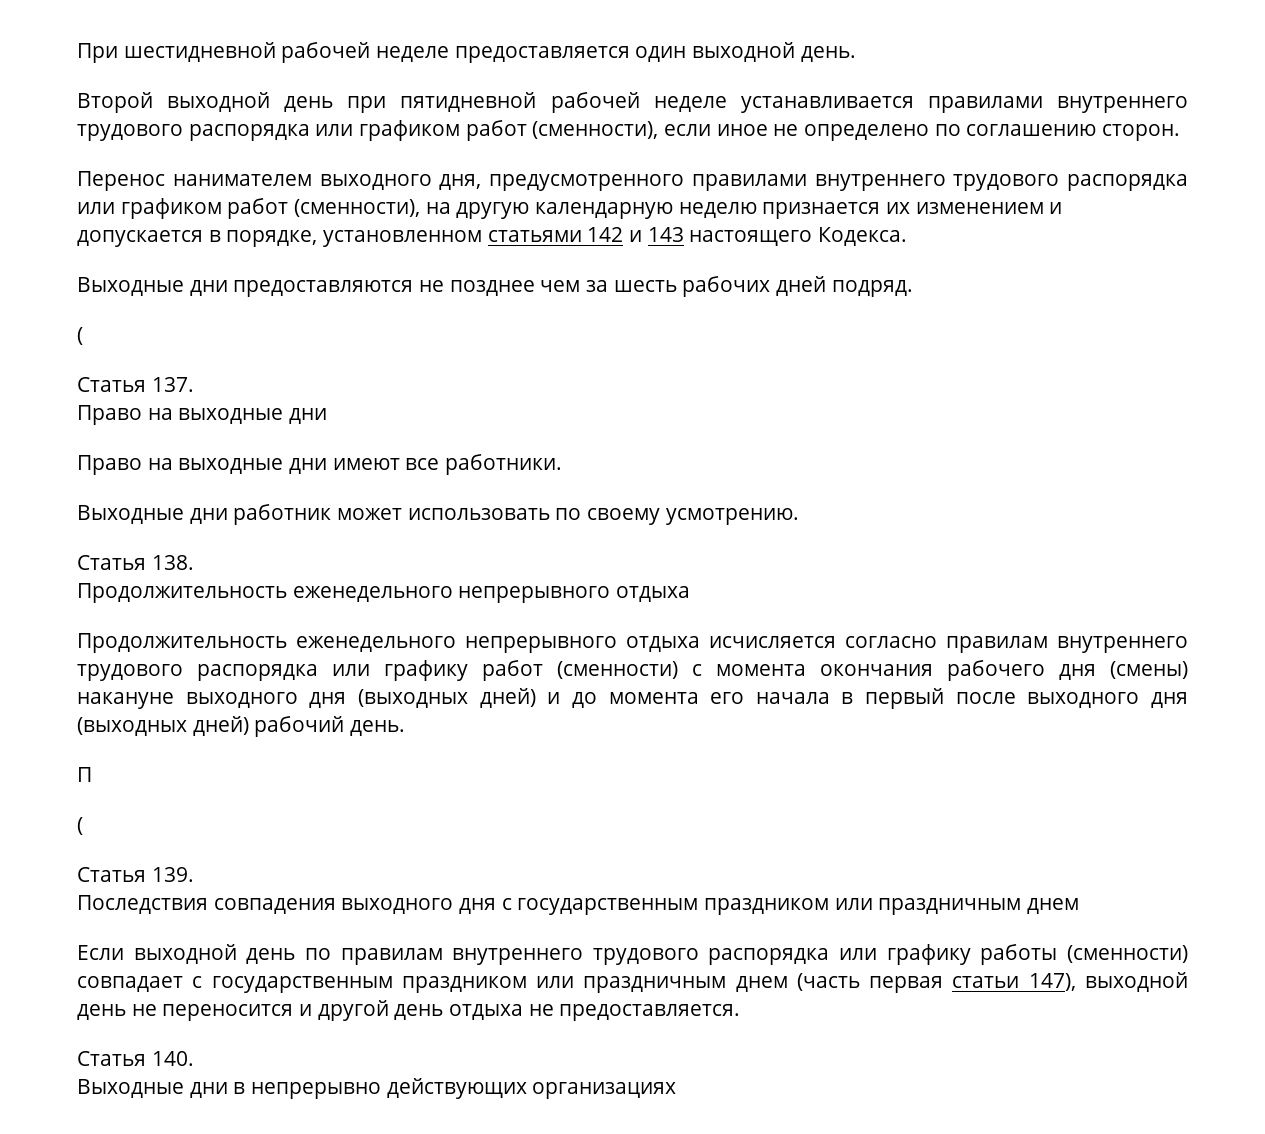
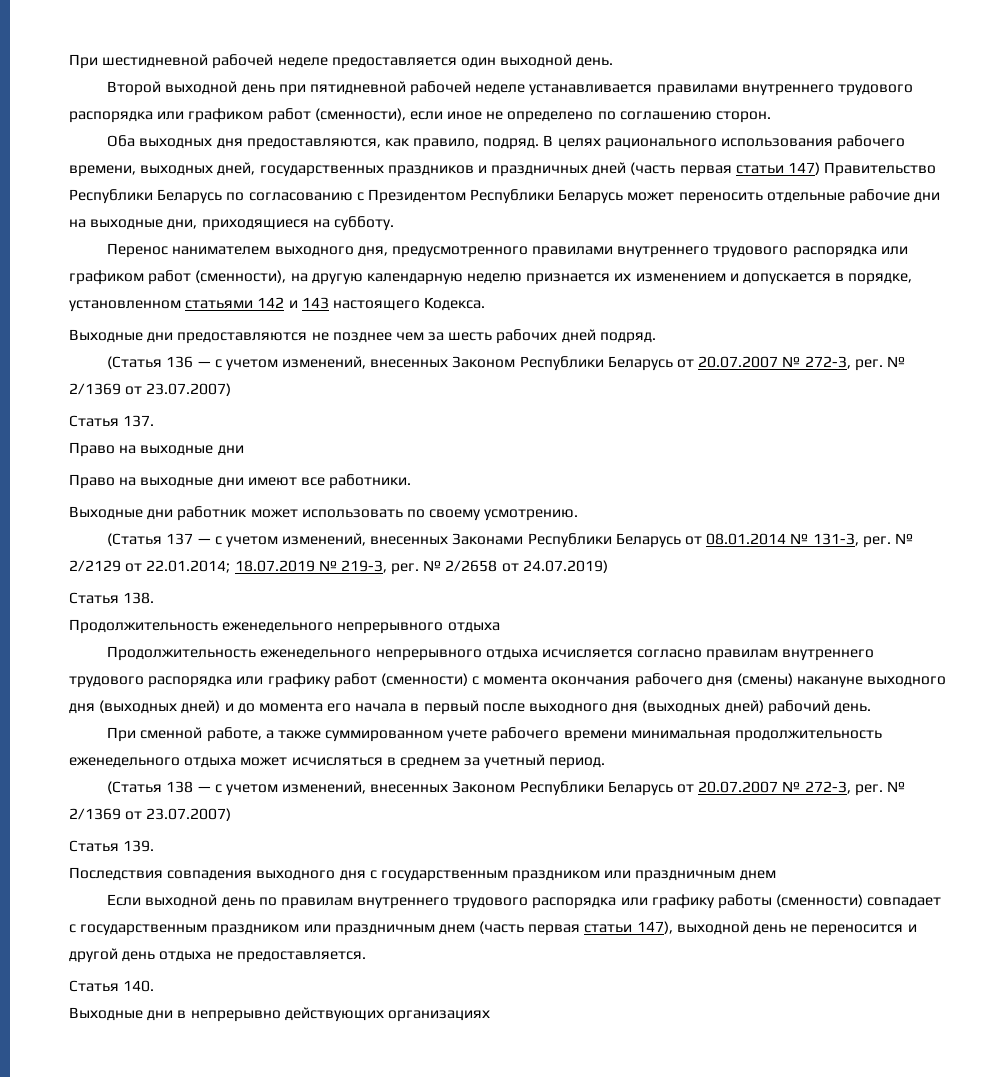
+ Оба выходных дня предоставляются, как правило, подряд. В целях рационального использования рабочего времени, выходных дней, государственных праздников и праздничных дней (часть первая статьи 147) Правительство Республики Беларусь по согласованию с Президентом Республики Беларусь может переносить отдельные рабочие дни на выходные дни, приходящиеся на субботу.
  Выходные дни предоставляются не позднее чем за шесть рабочих дней подряд.
- (
+ (Статья 136 — с учетом изменений, внесенных Законом Республики Беларусь от 20.07.2007 № 272-З, рег. № 2/1369 от 23.07.2007)
+ (Статья 137 — с учетом изменений, внесенных Законами Республики Беларусь от 08.01.2014 № 131-З, рег. № 2/2129 от 22.01.2014; 18.07.2019 № 219-З, рег. № 2/2658 от 24.07.2019)
- П
- (
+ При сменной работе, а также суммированном учете рабочего времени минимальная продолжительность еженедельного отдыха может исчисляться в среднем за учетный период.
+ (Статья 138 — с учетом изменений, внесенных Законом Республики Беларусь от 20.07.2007 № 272-З, рег. № 2/1369 от 23.07.2007)

